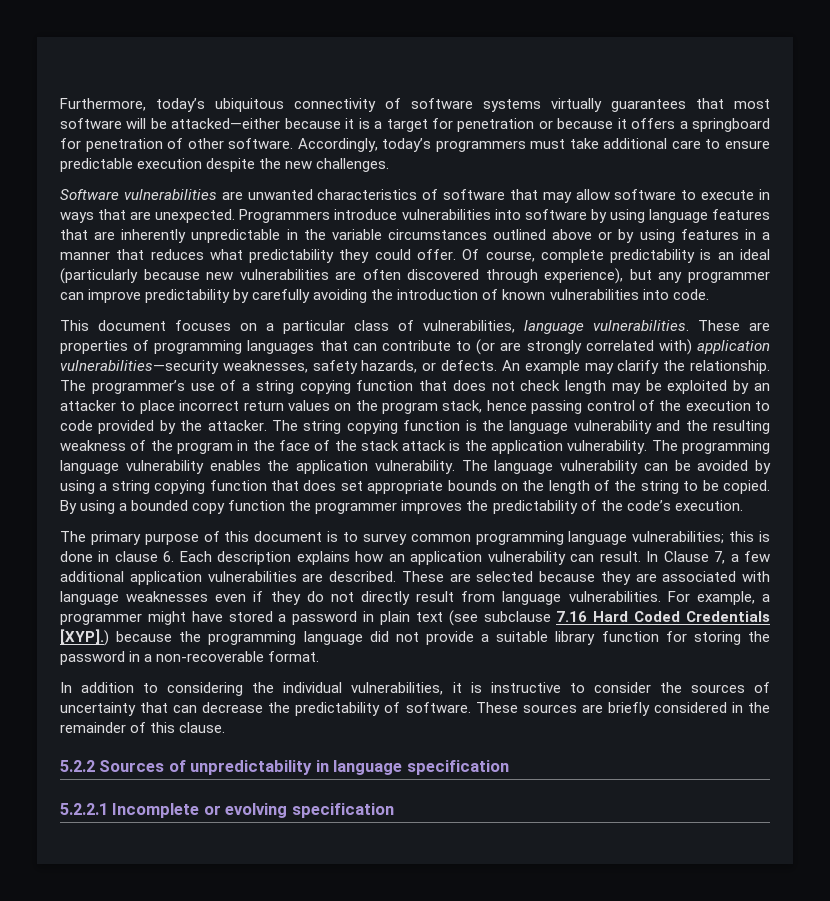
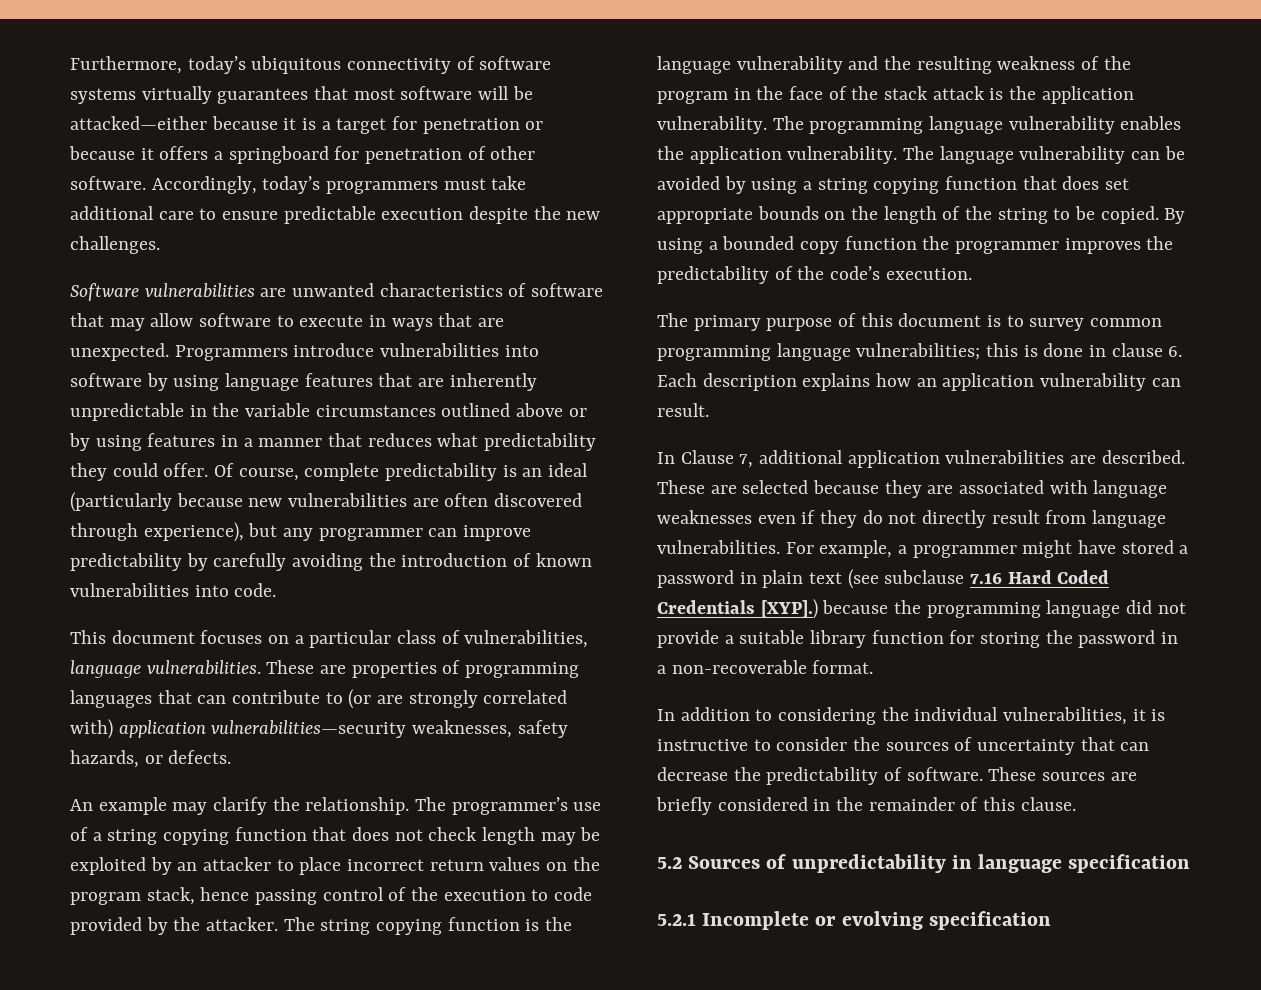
- These are properties of programming languages that can contribute to (or are strongly correlated with) application vulnerabilities—security weaknesses, safety hazards, or defects. An example may clarify the relationship.
+ These are properties of programming languages that can contribute to (or are strongly correlated with) application vulnerabilities—security weaknesses, safety hazards, or defects.
+ An example may clarify the relationship.
- The primary purpose of this document is to survey common programming language vulnerabilities; this is done in clause 6. Each description explains how an application vulnerability can result. In Clause 7, a few additional application vulnerabilities are described.
+ The primary purpose of this document is to survey common programming language vulnerabilities; this is done in clause 6. Each description explains how an application vulnerability can result.
+ In Clause 7, additional application vulnerabilities are described.
- 5.2.2 Sources of unpredictability in language specification
+ 5.2 Sources of unpredictability in language specification
- 5.2.2.1 Incomplete or evolving specification
+ 5.2.1 Incomplete or evolving specification

